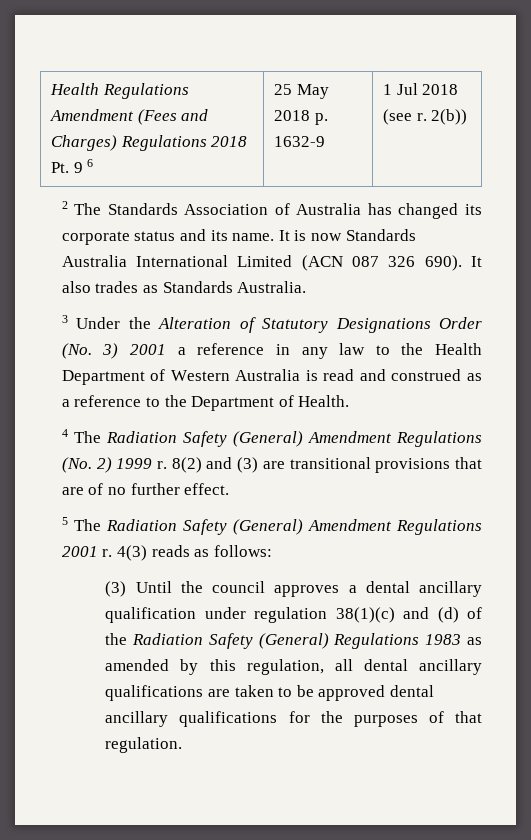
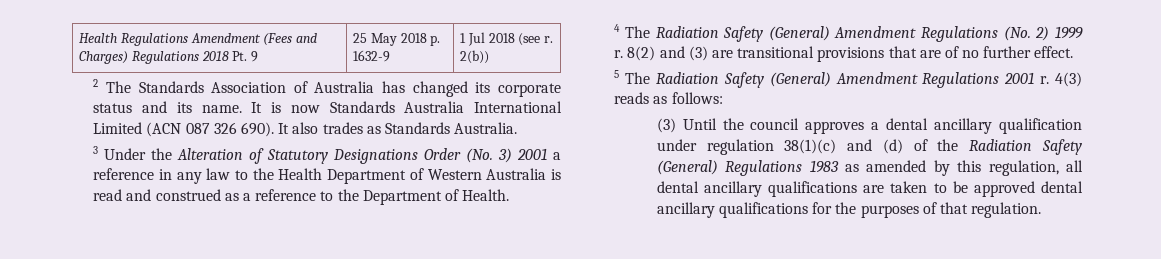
- Health Regulations Amendment (Fees and Charges) Regulations 2018 Pt. 9 6 | 25 May 2018 p. 1632-9 | 1 Jul 2018 (see r. 2(b))
+ Health Regulations Amendment (Fees and Charges) Regulations 2018 Pt. 9 | 25 May 2018 p. 1632-9 | 1 Jul 2018 (see r. 2(b))

